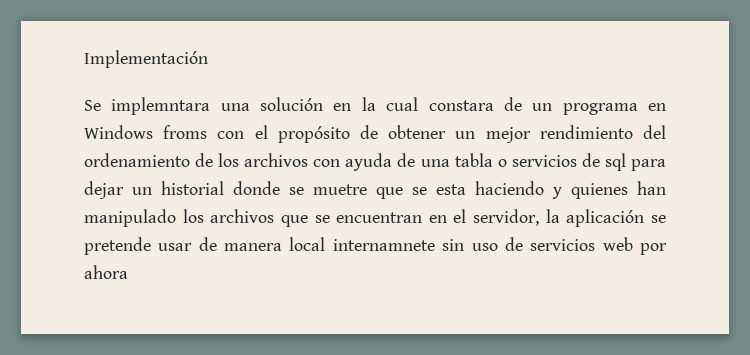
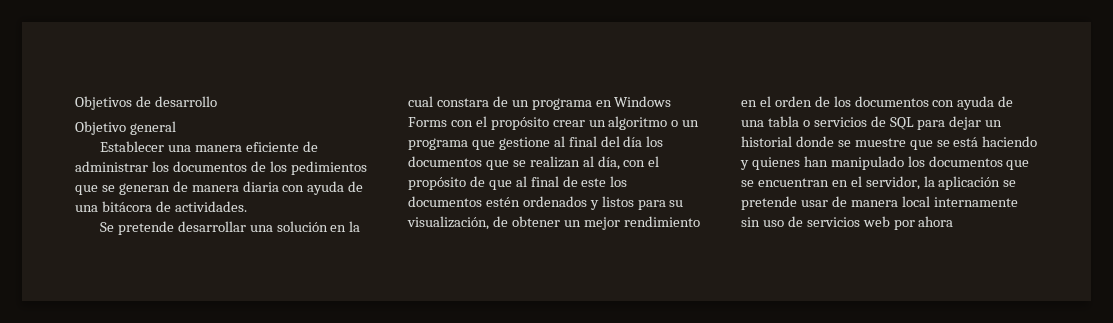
- Implementación
+ Objetivos de desarrollo
+ Objetivo general
+ Establecer una manera eficiente de administrar los documentos de los pedimientos que se generan de manera diaria con ayuda de una bitácora de actividades.
- Se implemntara una solución en la cual constara de un programa en Windows froms con el propósito de obtener un mejor rendimiento del ordenamiento de los archivos con ayuda de una tabla o servicios de sql para dejar un historial donde se muetre que se esta haciendo y quienes han manipulado los archivos que se encuentran en el servidor, la aplicación se pretende usar de manera local internamnete sin uso de servicios web por ahora
+ Se pretende desarrollar una solución en la cual constara de un programa en Windows Forms con el propósito crear un algoritmo o un programa que gestione al final del día los documentos que se realizan al día, con el propósito de que al final de este los documentos estén ordenados y listos para su visualización, de obtener un mejor rendimiento en el orden de los documentos con ayuda de una tabla o servicios de SQL para dejar un historial donde se muestre que se está haciendo y quienes han manipulado los documentos que se encuentran en el servidor, la aplicación se pretende usar de manera local internamente sin uso de servicios web por ahora

